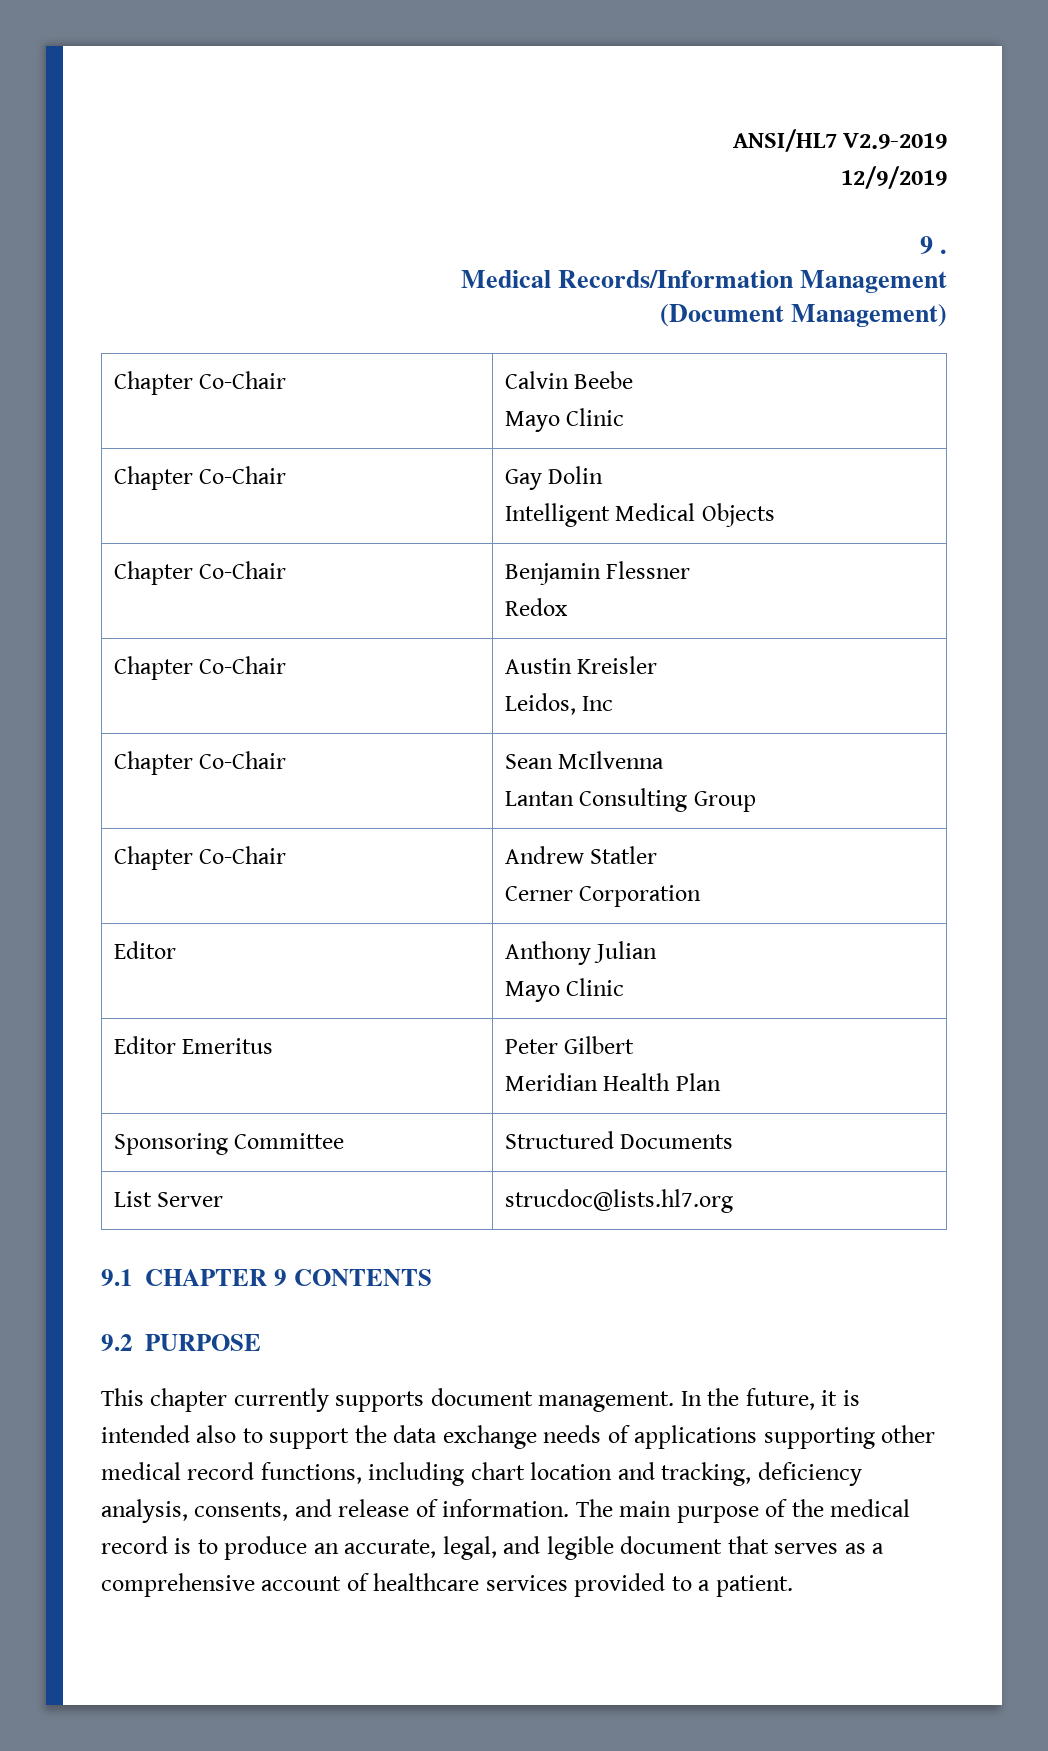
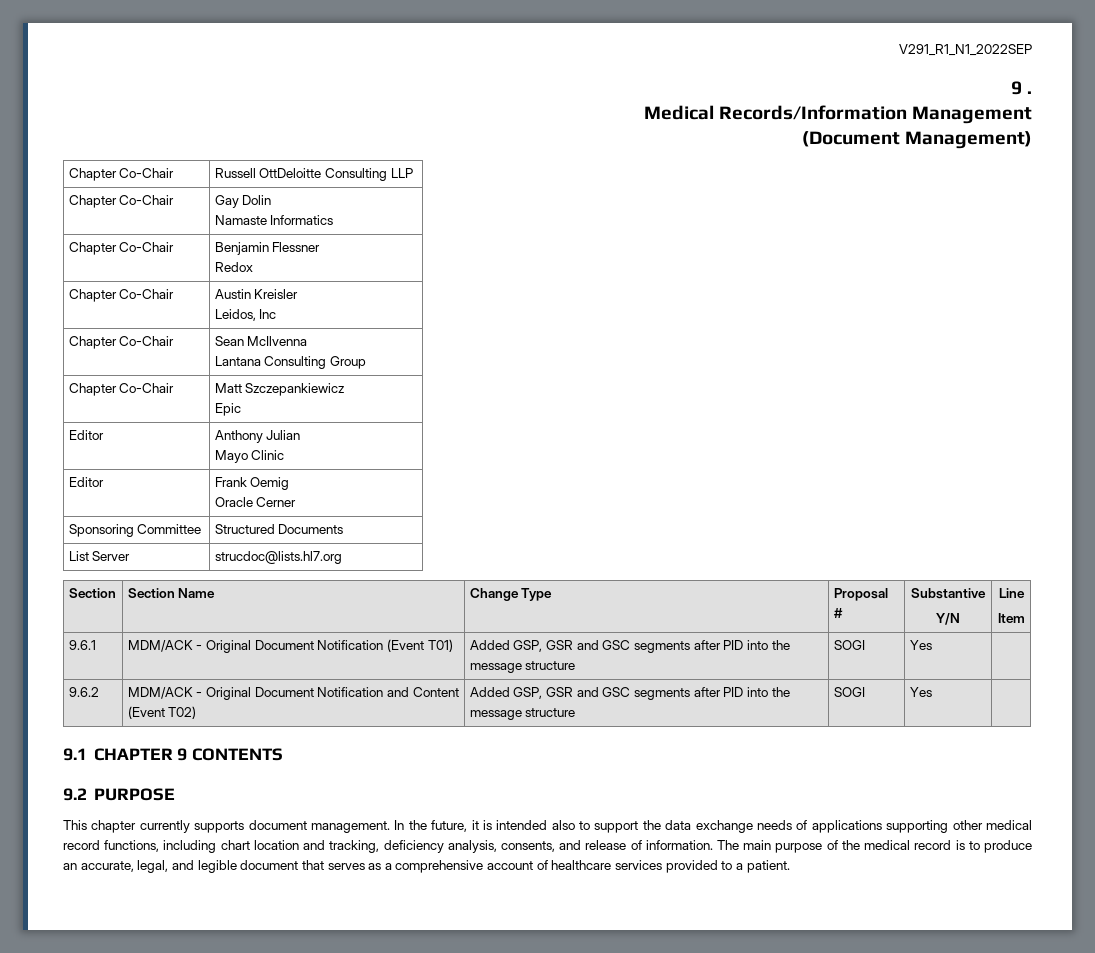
- ANSI/HL7 V2.9-2019
- 12/9/2019
+ V291_R1_N1_2022SEP
- Chapter Co-Chair | Calvin Beebe
- Mayo Clinic
+ Chapter Co-Chair | Russell OttDeloitte Consulting LLP
  Chapter Co-Chair | Gay Dolin
- Intelligent Medical Objects
+ Namaste Informatics
  Chapter Co-Chair | Sean McIlvenna
- Lantan Consulting Group
+ Lantana Consulting Group
- Chapter Co-Chair | Andrew Statler
- Cerner Corporation
+ Chapter Co-Chair | Matt Szczepankiewicz
+ Epic
- Editor Emeritus | Peter Gilbert
- Meridian Health Plan
+ Editor | Frank Oemig
+ Oracle Cerner
+ Section | Section Name | Change Type | Proposal # | Substantive
+ Y/N | Line
+ Item
+ 9.6.1 | MDM/ACK - Original Document Notification (Event T01) | Added GSP, GSR and GSC segments after PID into the message structure | SOGI | Yes |
+ 9.6.2 | MDM/ACK - Original Document Notification and Content (Event T02) | Added GSP, GSR and GSC segments after PID into the message structure | SOGI | Yes |

